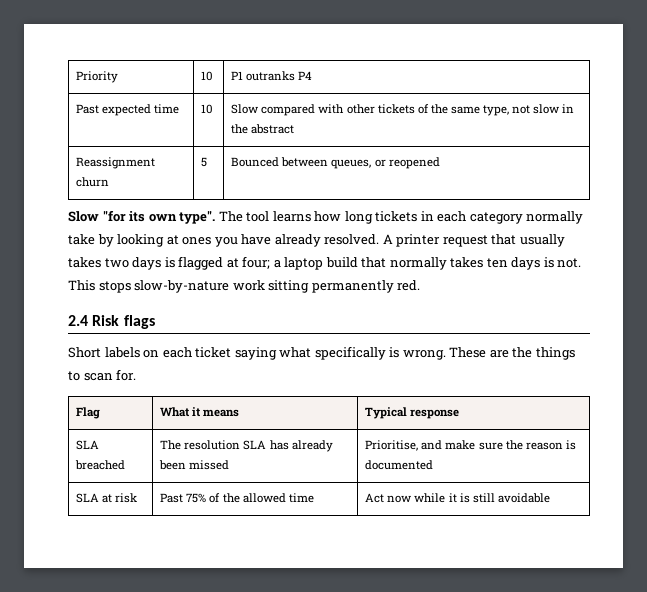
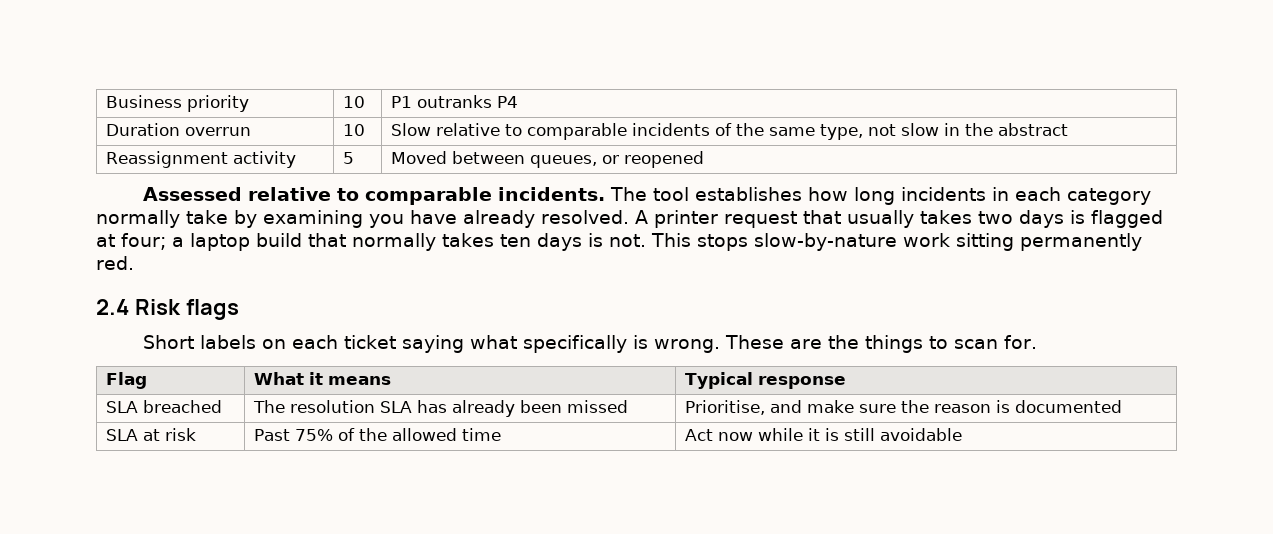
- Priority | 10 | P1 outranks P4
+ Business priority | 10 | P1 outranks P4
- Past expected time | 10 | Slow compared with other tickets of the same type, not slow in the abstract
+ Duration overrun | 10 | Slow relative to comparable incidents of the same type, not slow in the abstract
- Reassignment churn | 5 | Bounced between queues, or reopened
+ Reassignment activity | 5 | Moved between queues, or reopened
- Slow "for its own type".
+ Assessed relative to comparable incidents.
- The tool learns how long tickets in each category normally take by looking at ones you have already resolved.
+ The tool establishes how long incidents in each category normally take by examining you have already resolved.

